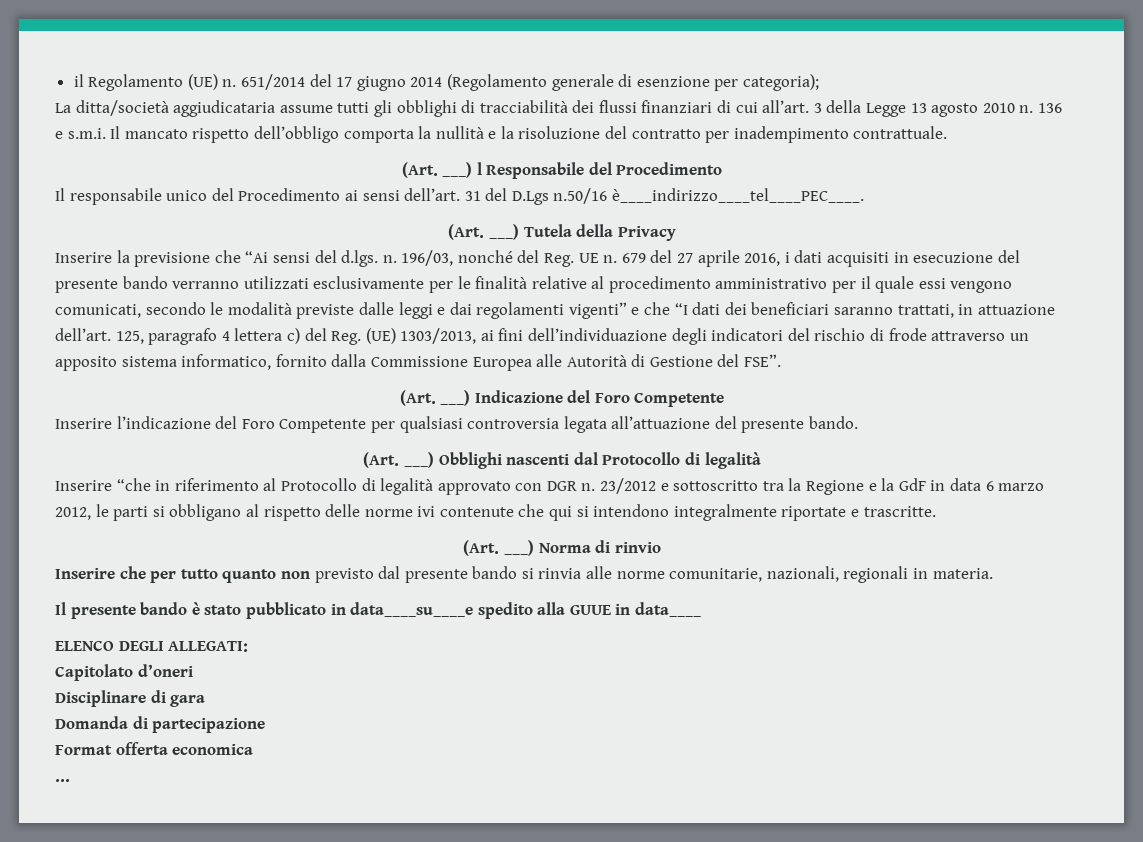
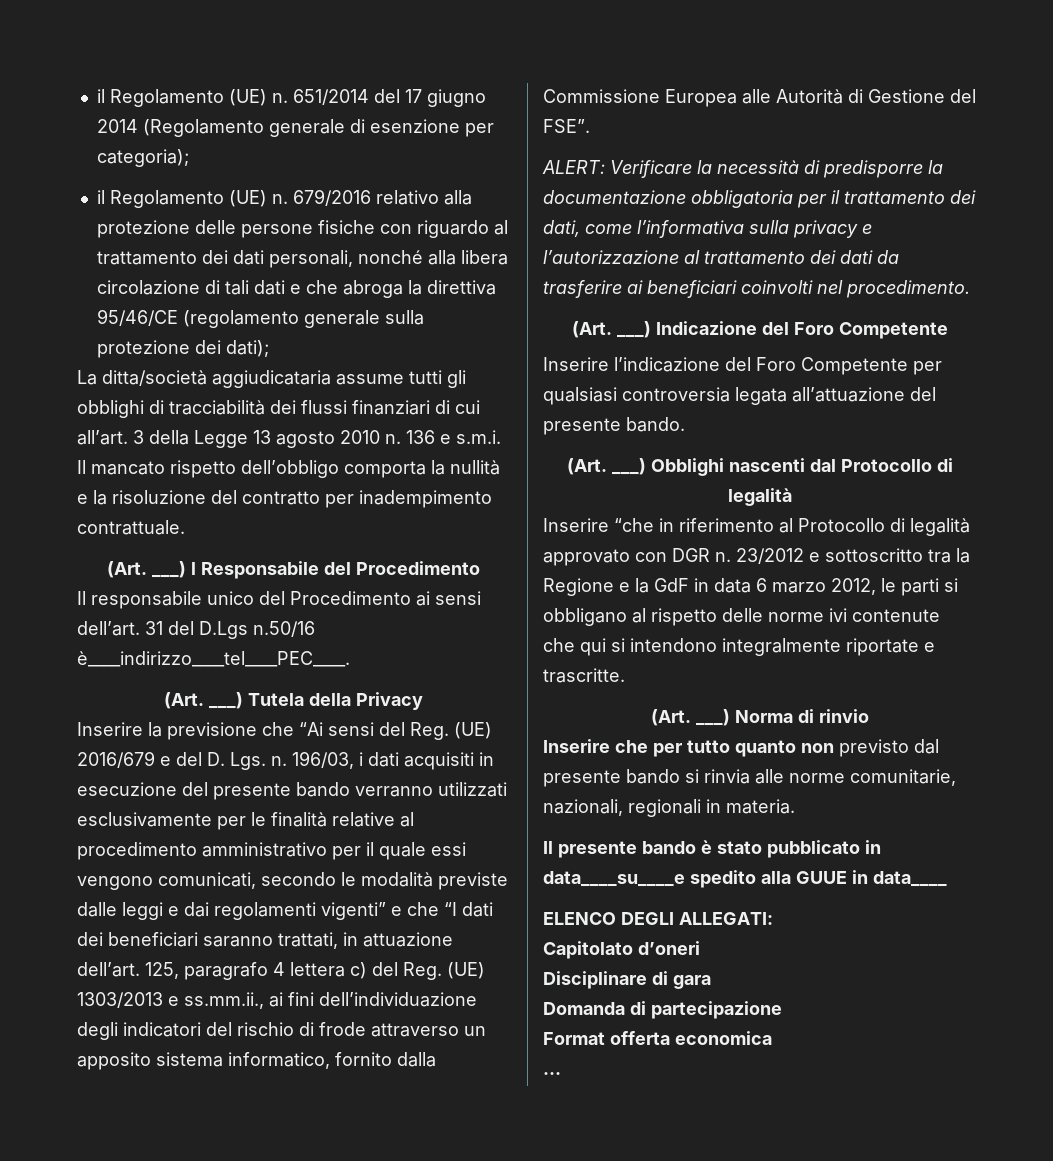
+ il Regolamento (UE) n. 679/2016 relativo alla protezione delle persone fisiche con riguardo al trattamento dei dati personali, nonché alla libera circolazione di tali dati e che abroga la direttiva 95/46/CE (regolamento generale sulla protezione dei dati);
- Inserire la previsione che “Ai sensi del d.lgs. n. 196/03, nonché del Reg. UE n. 679 del 27 aprile 2016, i dati acquisiti in esecuzione del presente bando verranno utilizzati esclusivamente per le finalità relative al procedimento amministrativo per il quale essi vengono comunicati, secondo le modalità previste dalle leggi e dai regolamenti vigenti” e che “I dati dei beneficiari saranno trattati, in attuazione dell’art.
+ Inserire la previsione che “Ai sensi del Reg. (UE) 2016/679 e del D. Lgs. n. 196/03, i dati acquisiti in esecuzione del presente bando verranno utilizzati esclusivamente per le finalità relative al procedimento amministrativo per il quale essi vengono comunicati, secondo le modalità previste dalle leggi e dai regolamenti vigenti” e che “I dati dei beneficiari saranno trattati, in attuazione dell’art.
- 125, paragrafo 4 lettera c) del Reg. (UE) 1303/2013, ai fini dell’individuazione degli indicatori del rischio di frode attraverso un apposito sistema informatico, fornito dalla Commissione Europea alle Autorità di Gestione del FSE”.
+ 125, paragrafo 4 lettera c) del Reg. (UE) 1303/2013 e ss.mm.ii., ai fini dell’individuazione degli indicatori del rischio di frode attraverso un apposito sistema informatico, fornito dalla Commissione Europea alle Autorità di Gestione del FSE”.
+ ALERT: Verificare la necessità di predisporre la documentazione obbligatoria per il trattamento dei dati, come l’informativa sulla privacy e l’autorizzazione al trattamento dei dati da trasferire ai beneficiari coinvolti nel procedimento.

